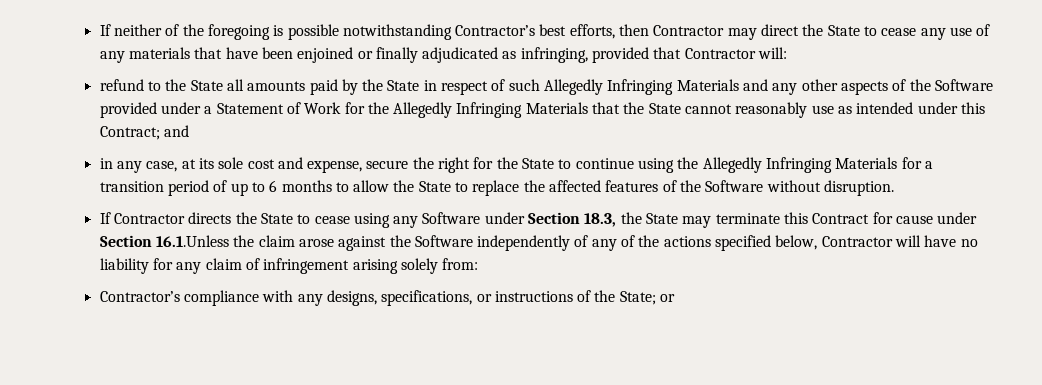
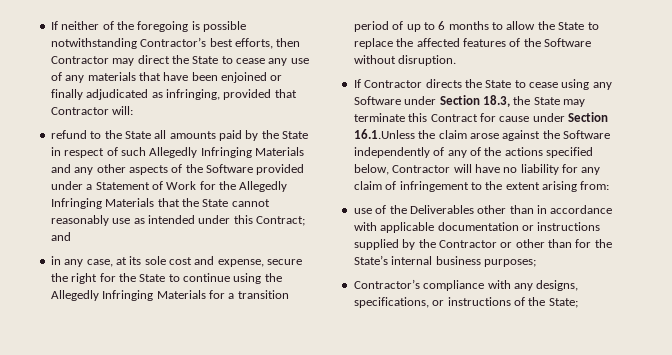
- If Contractor directs the State to cease using any Software under Section 18.3, the State may terminate this Contract for cause under Section 16.1.Unless the claim arose against the Software independently of any of the actions specified below, Contractor will have no liability for any claim of infringement arising solely from:
+ If Contractor directs the State to cease using any Software under Section 18.3, the State may terminate this Contract for cause under Section 16.1.Unless the claim arose against the Software independently of any of the actions specified below, Contractor will have no liability for any claim of infringement to the extent arising from:
+ use of the Deliverables other than in accordance with applicable documentation or instructions supplied by the Contractor or other than for the State’s internal business purposes;
- Contractor’s compliance with any designs, specifications, or instructions of the State; or
+ Contractor’s compliance with any designs, specifications, or instructions of the State;

